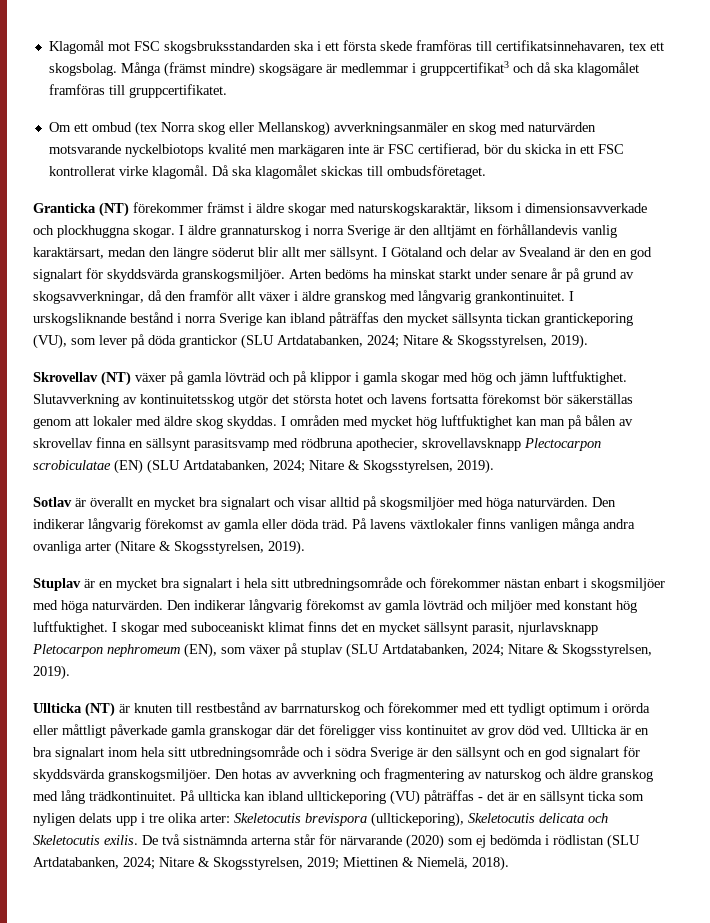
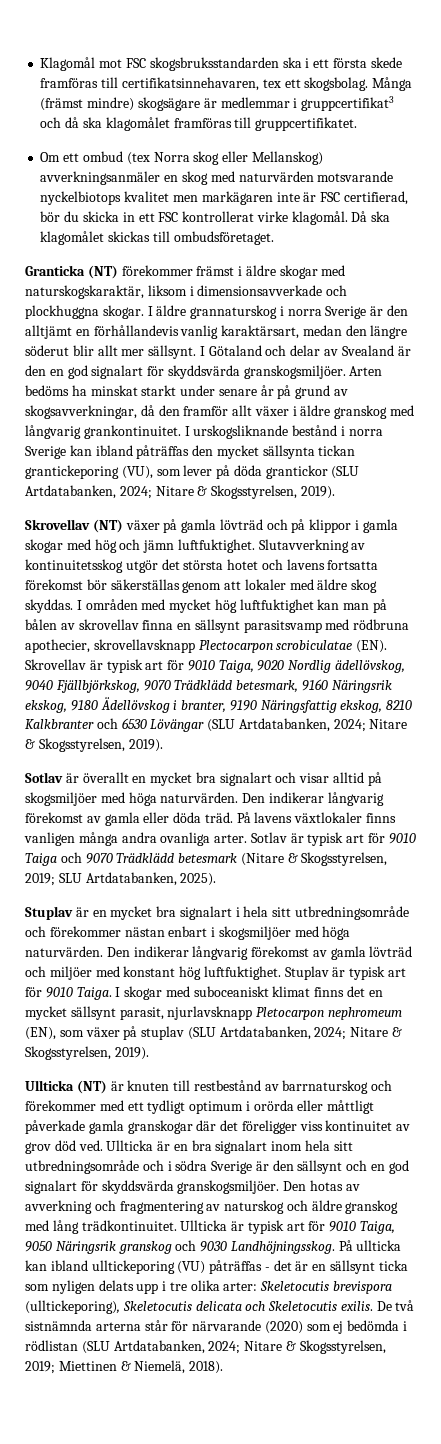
- Om ett ombud (tex Norra skog eller Mellanskog) avverkningsanmäler en skog med naturvärden motsvarande nyckelbiotops kvalité men markägaren inte är FSC certifierad, bör du skicka in ett FSC kontrollerat virke klagomål.
+ Om ett ombud (tex Norra skog eller Mellanskog) avverkningsanmäler en skog med naturvärden motsvarande nyckelbiotops kvalitet men markägaren inte är FSC certifierad, bör du skicka in ett FSC kontrollerat virke klagomål.
- I områden med mycket hög luftfuktighet kan man på bålen av skrovellav finna en sällsynt parasitsvamp med rödbruna apothecier, skrovellavsknapp Plectocarpon scrobiculatae (EN) (SLU Artdatabanken, 2024; Nitare & Skogsstyrelsen, 2019).
+ I områden med mycket hög luftfuktighet kan man på bålen av skrovellav finna en sällsynt parasitsvamp med rödbruna apothecier, skrovellavsknapp Plectocarpon scrobiculatae (EN). Skrovellav är typisk art för 9010 Taiga, 9020 Nordlig ädellövskog, 9040 Fjällbjörkskog, 9070 Trädklädd betesmark, 9160 Näringsrik ekskog, 9180 Ädellövskog i branter, 9190 Näringsfattig ekskog, 8210 Kalkbranter och 6530 Lövängar (SLU Artdatabanken, 2024; Nitare & Skogsstyrelsen, 2019).
- På lavens växtlokaler finns vanligen många andra ovanliga arter (Nitare & Skogsstyrelsen, 2019).
+ På lavens växtlokaler finns vanligen många andra ovanliga arter. Sotlav är typisk art för 9010 Taiga och 9070 Trädklädd betesmark (Nitare & Skogsstyrelsen, 2019; SLU Artdatabanken, 2025).
+ Stuplav är typisk art för 9010 Taiga.
+ Ullticka är typisk art för 9010 Taiga, 9050 Näringsrik granskog och 9030 Landhöjningsskog.

